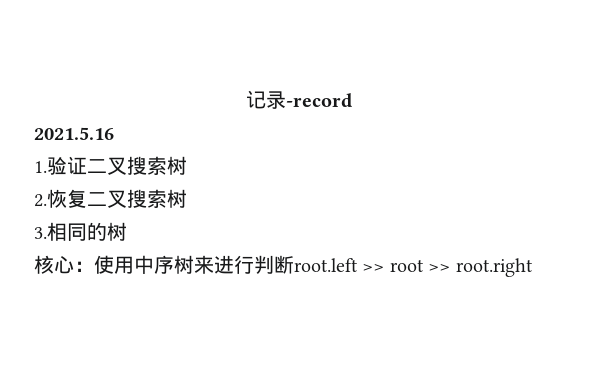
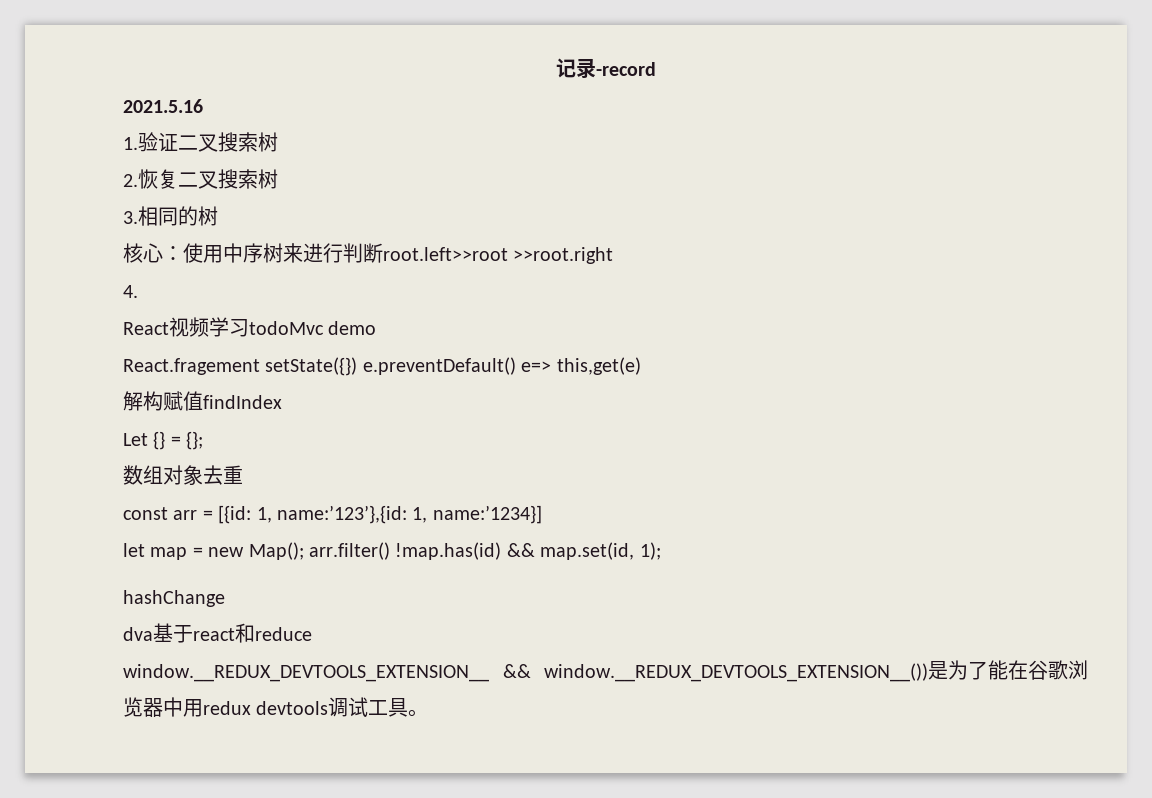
- 核心：使用中序树来进行判断root.left >> root >> root.right
+ 核心：使用中序树来进行判断root.left>>root >>root.right
+ 4.
+ React视频学习todoMvc demo
+ React.fragement setState({}) e.preventDefault() e=> this,get(e)
+ 解构赋值findIndex
+ Let {} = {};
+ 数组对象去重
+ const arr = [{id: 1, name:’123’},{id: 1, name:’1234}]
+ let map = new Map(); arr.filter() !map.has(id) && map.set(id, 1);
+ hashChange
+ dva基于react和reduce
+ window.__REDUX_DEVTOOLS_EXTENSION__ && window.__REDUX_DEVTOOLS_EXTENSION__())是为了能在谷歌浏览器中用redux devtools调试工具。

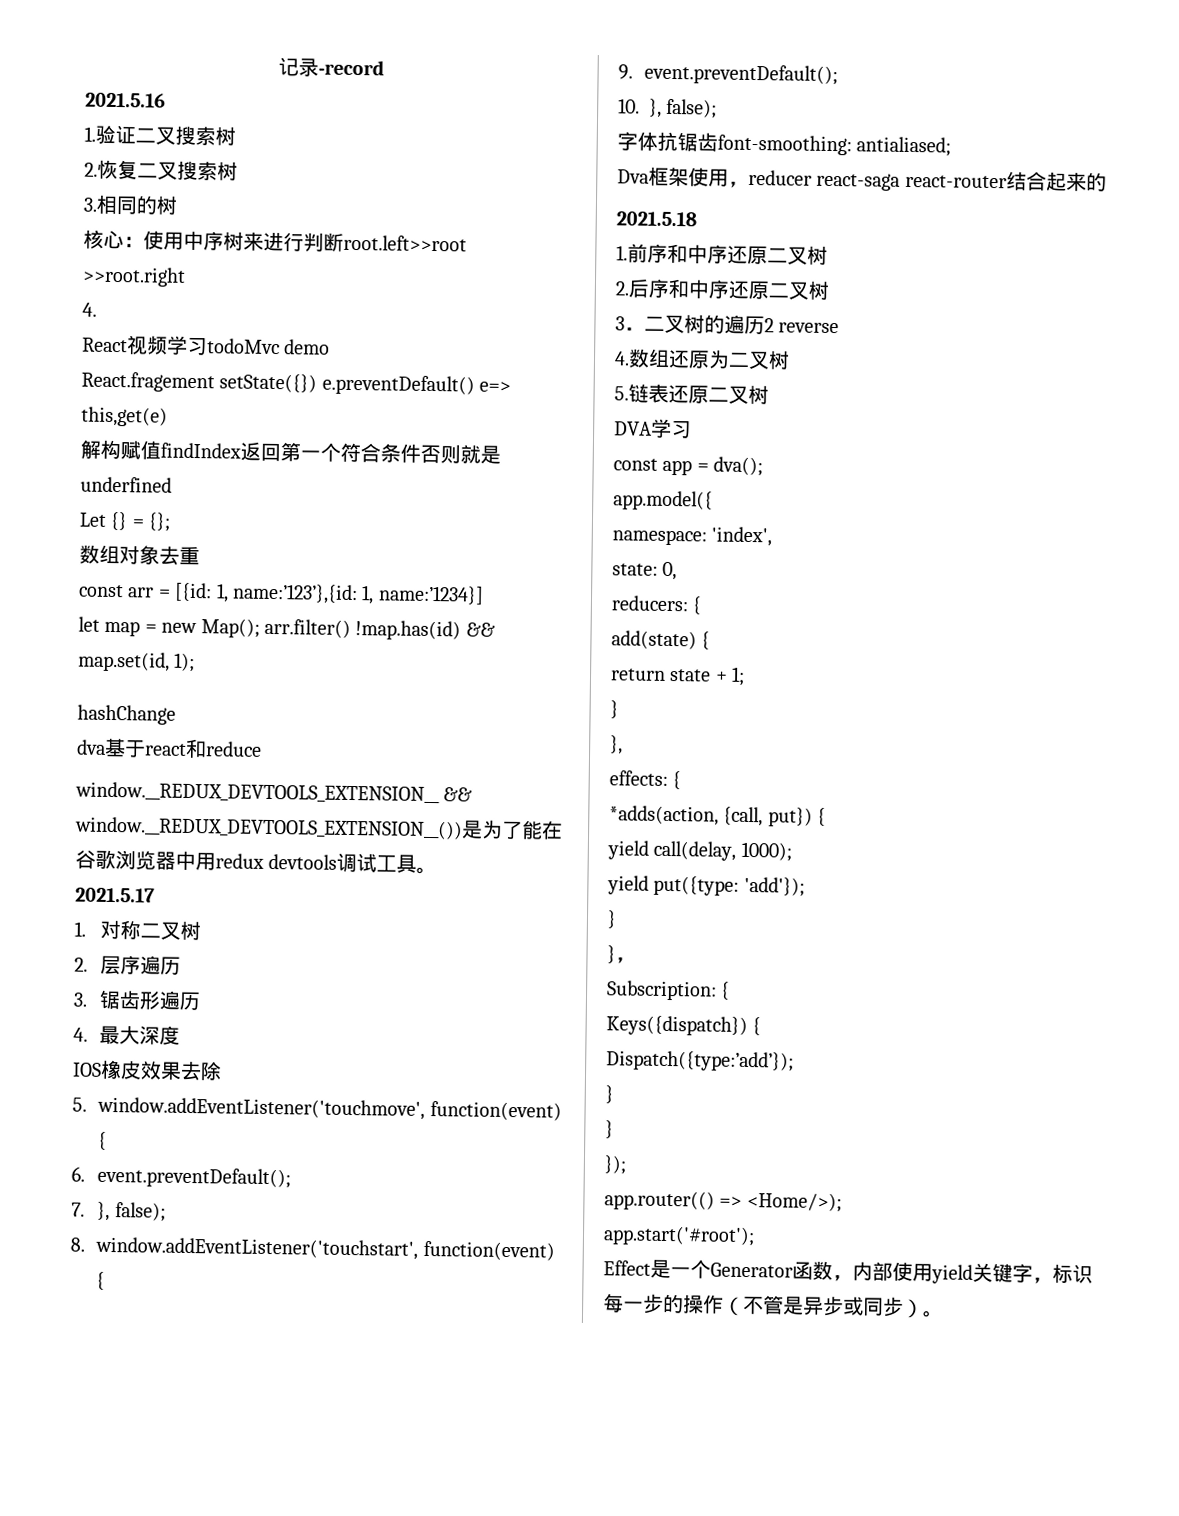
- 解构赋值findIndex
+ 解构赋值findIndex返回第一个符合条件否则就是underfined
+ 2021.5.17
+ 1.对称二叉树
+ 2.层序遍历
+ 3.锯齿形遍历
+ 4.最大深度
+ IOS橡皮效果去除
+ 5. window.addEventListener('touchmove', function(event) {
+ 6. event.preventDefault();
+ 7. }, false);
+ 8. window.addEventListener('touchstart', function(event) {
+ 9. event.preventDefault();
+ 10. }, false);
+ 字体抗锯齿font-smoothing: antialiased;
+ Dva框架使用，reducer react-saga react-router结合起来的
+ 2021.5.18
+ 1.前序和中序还原二叉树
+ 2.后序和中序还原二叉树
+ 3．二叉树的遍历2 reverse
+ 4.数组还原为二叉树
+ 5.链表还原二叉树
+ DVA学习
+ const app = dva();
+ app.model({
+ namespace: 'index',
+ state: 0,
+ reducers: {
+ add(state) {
+ return state + 1;
+ }
+ },
+ effects: {
+ *adds(action, {call, put}) {
+ yield call(delay, 1000);
+ yield put({type: 'add'});
+ }
+ }，
+ Subscription: {
+ Keys({dispatch}) {
+ Dispatch({type:’add’});
+ }
+ }
+ });
+ app.router(() => <Home/>);
+ app.start('#root');
+ Effect是一个Generator函数，内部使用yield关键字，标识每一步的操作（不管是异步或同步）。

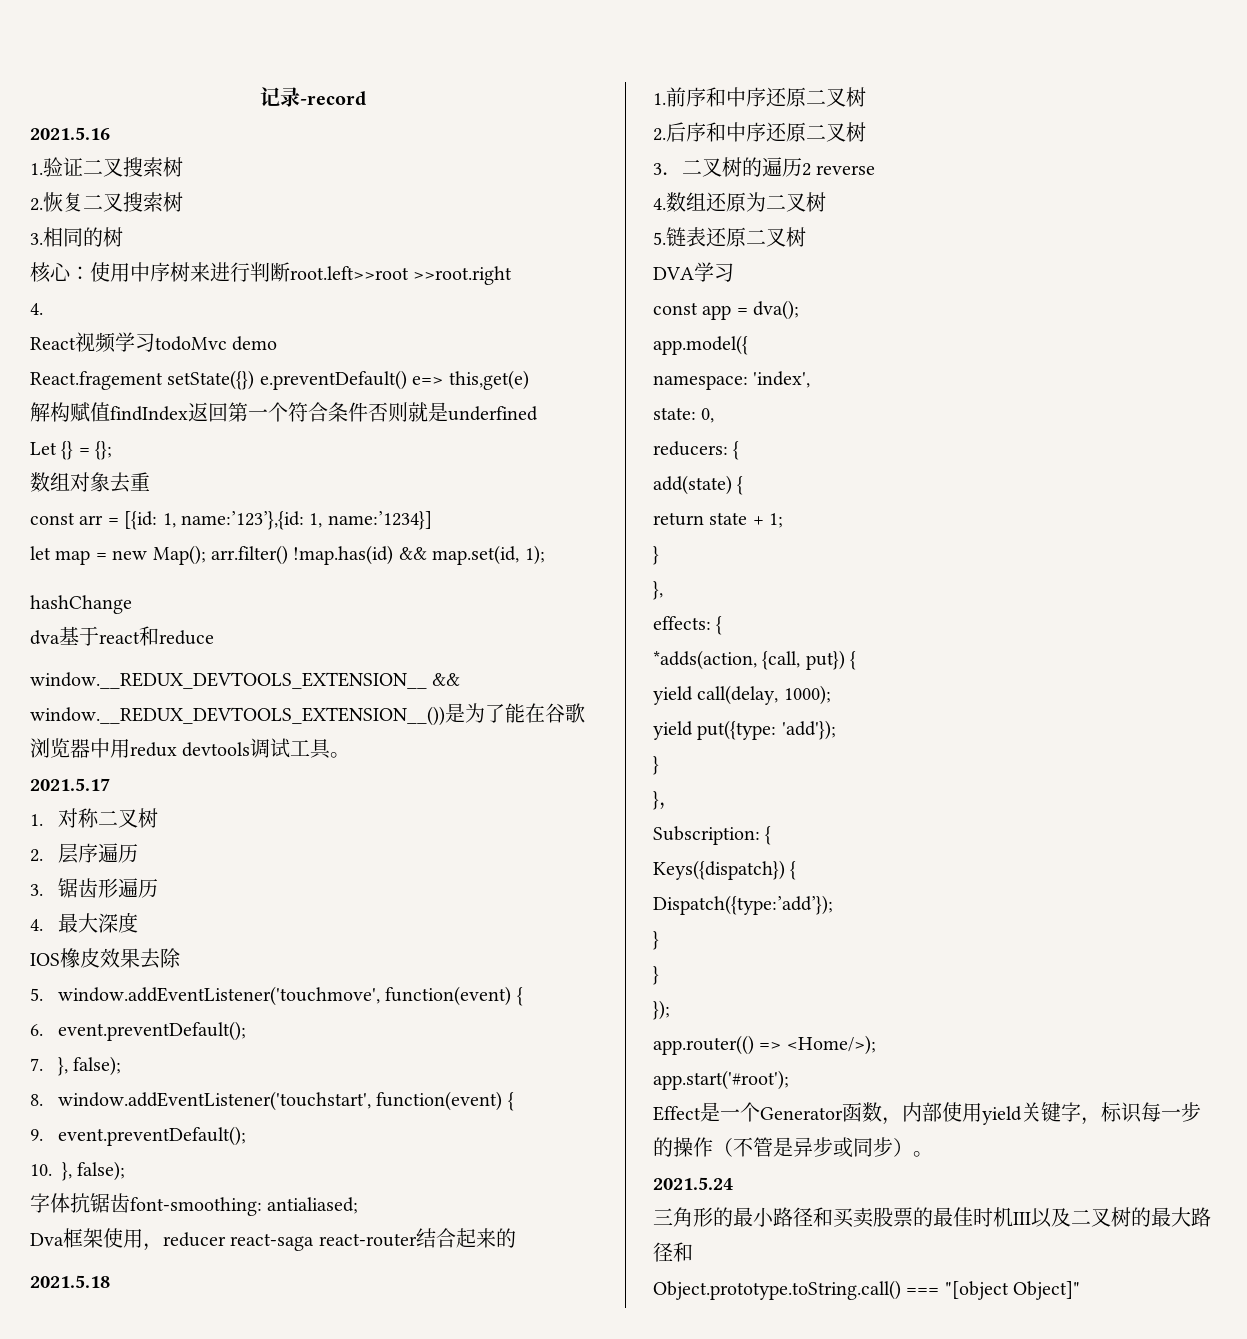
+ 2021.5.24
+ 三角形的最小路径和买卖股票的最佳时机III以及二叉树的最大路径和
+ Object.prototype.toString.call() === "[object Object]"

